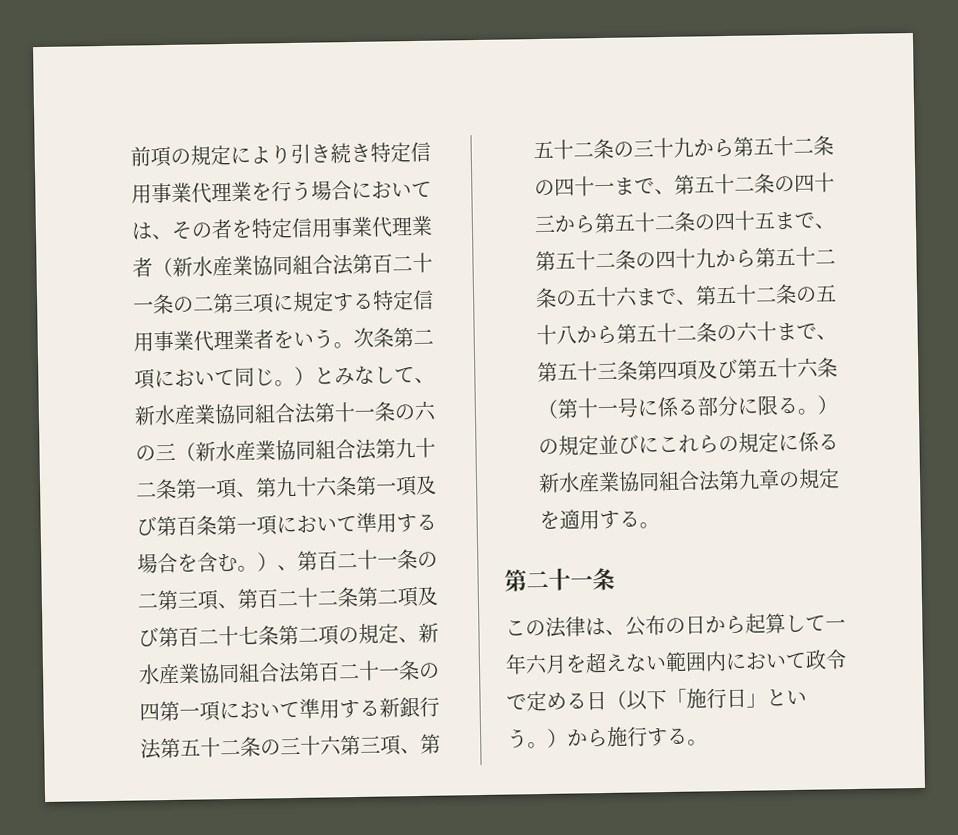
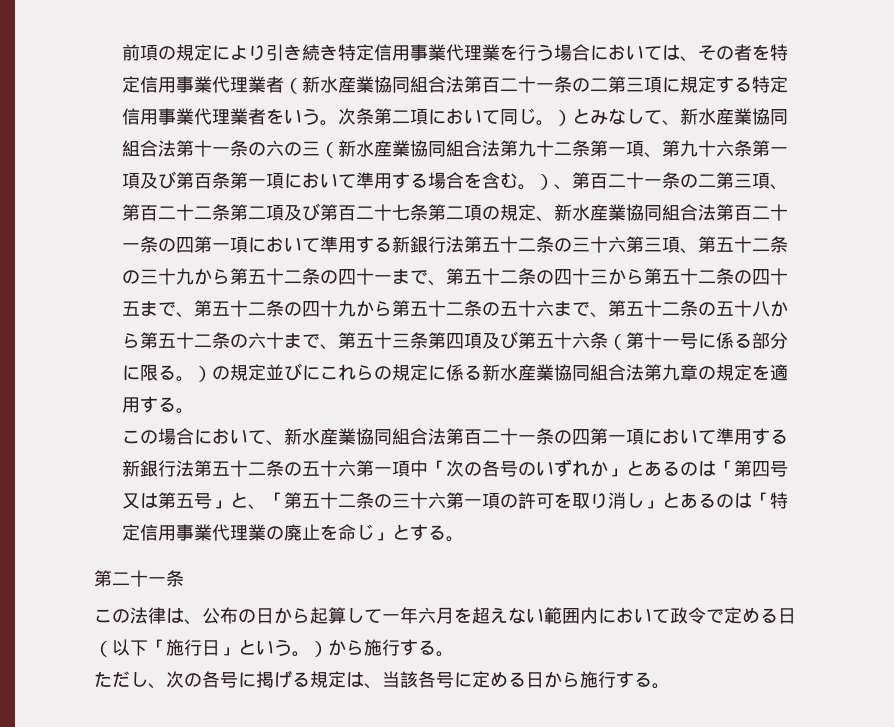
+ この場合において、新水産業協同組合法第百二十一条の四第一項において準用する新銀行法第五十二条の五十六第一項中「次の各号のいずれか」とあるのは「第四号又は第五号」と、「第五十二条の三十六第一項の許可を取り消し」とあるのは「特定信用事業代理業の廃止を命じ」とする。
+ ただし、次の各号に掲げる規定は、当該各号に定める日から施行する。

